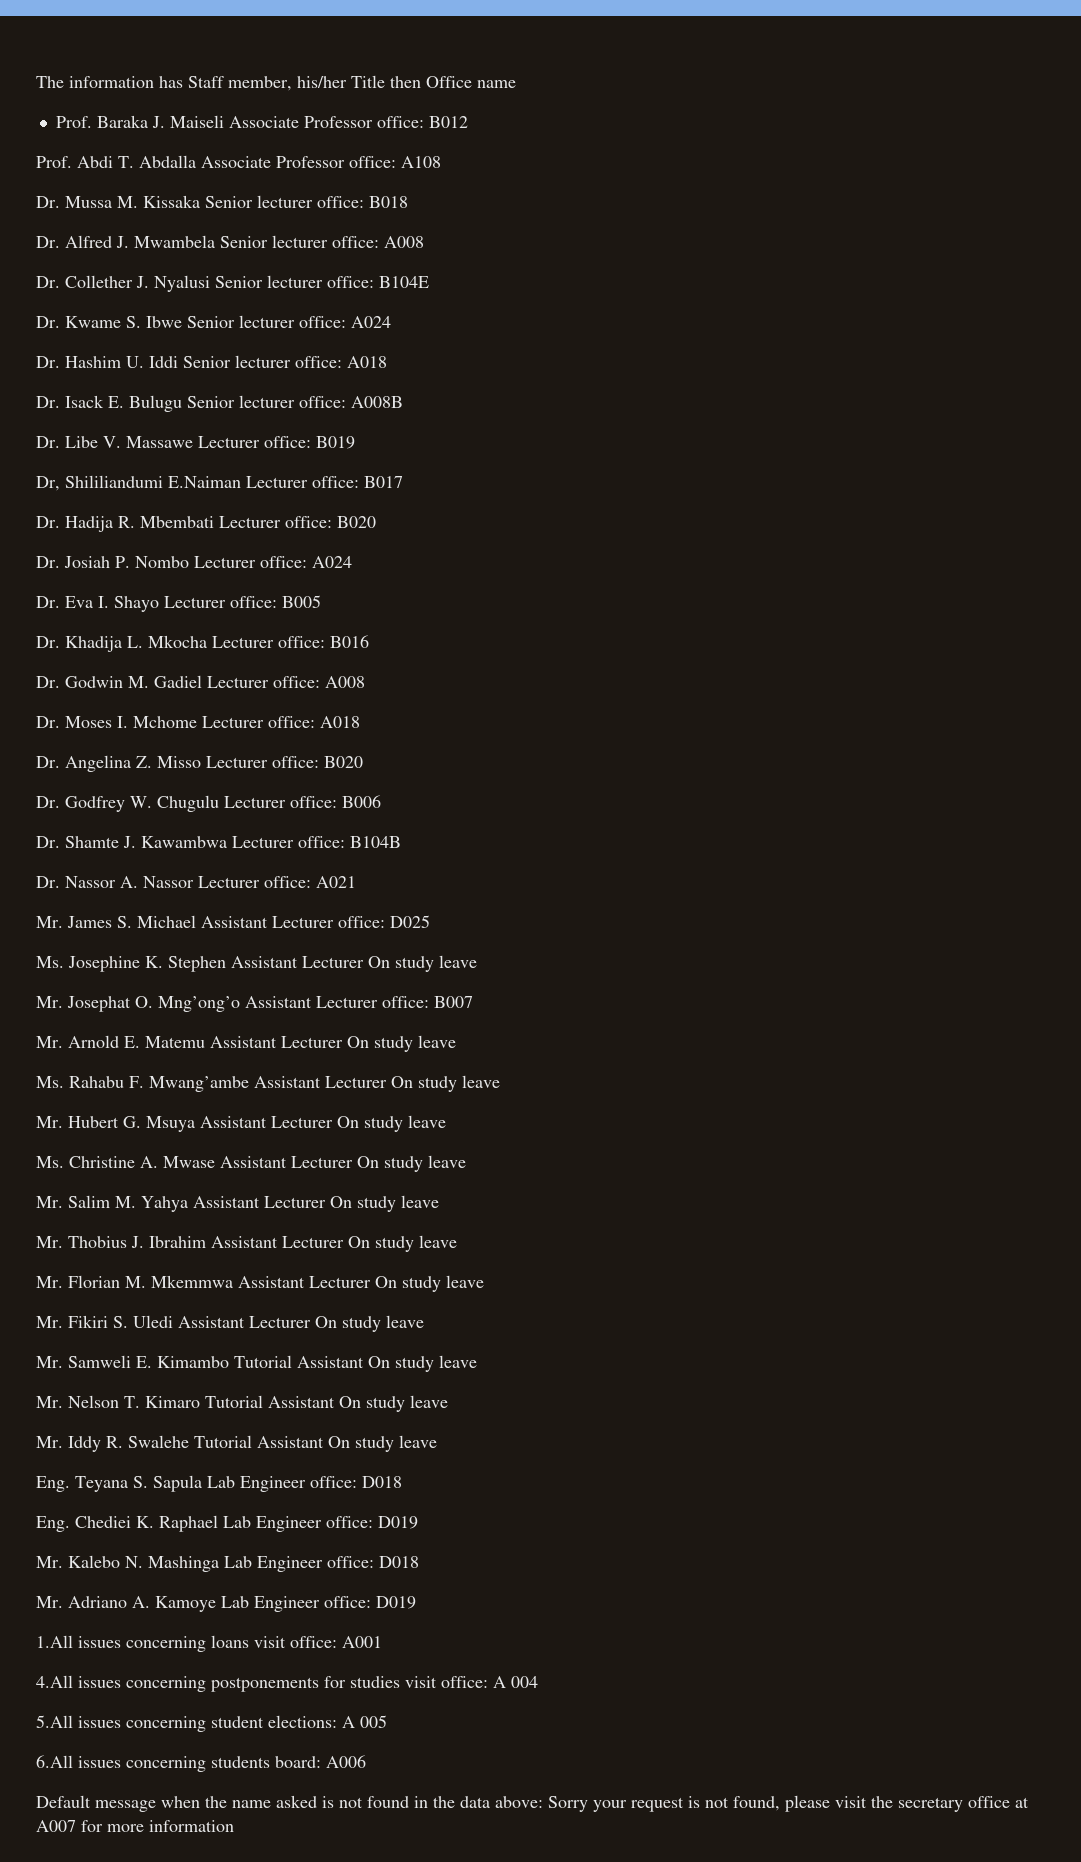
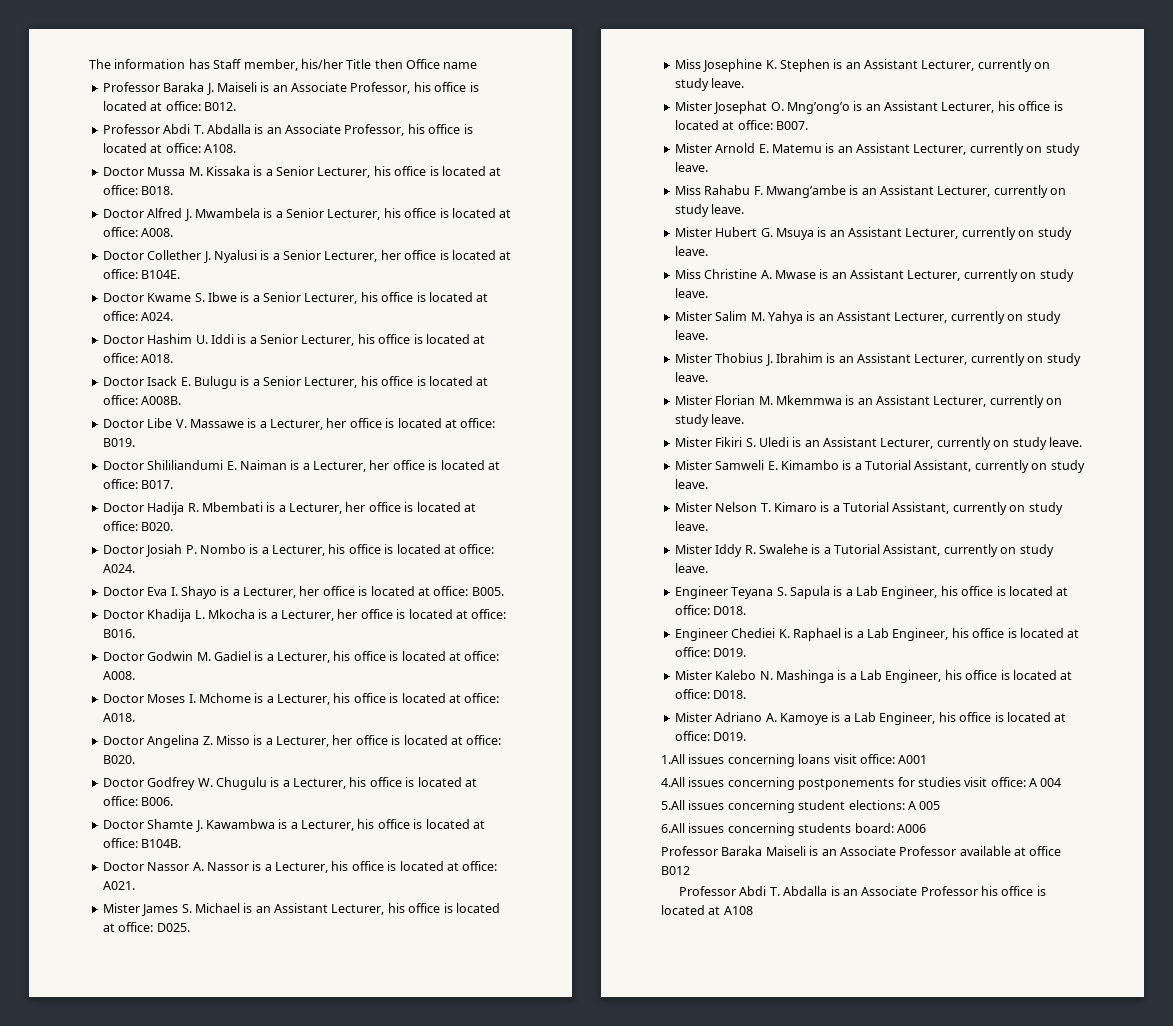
- Prof. Baraka J. Maiseli Associate Professor office: B012
- Prof. Abdi T. Abdalla Associate Professor office: A108
- Dr. Mussa M. Kissaka Senior lecturer office: B018
- Dr. Alfred J. Mwambela Senior lecturer office: A008
- Dr. Collether J. Nyalusi Senior lecturer office: B104E
- Dr. Kwame S. Ibwe Senior lecturer office: A024
- Dr. Hashim U. Iddi Senior lecturer office: A018
- Dr. Isack E. Bulugu Senior lecturer office: A008B
- Dr. Libe V. Massawe Lecturer office: B019
- Dr, Shililiandumi E.Naiman Lecturer office: B017
- Dr. Hadija R. Mbembati Lecturer office: B020
- Dr. Josiah P. Nombo Lecturer office: A024
- Dr. Eva I. Shayo Lecturer office: B005
- Dr. Khadija L. Mkocha Lecturer office: B016
- Dr. Godwin M. Gadiel Lecturer office: A008
- Dr. Moses I. Mchome Lecturer office: A018
- Dr. Angelina Z. Misso Lecturer office: B020
- Dr. Godfrey W. Chugulu Lecturer office: B006
- Dr. Shamte J. Kawambwa Lecturer office: B104B
- Dr. Nassor A. Nassor Lecturer office: A021
- Mr. James S. Michael Assistant Lecturer office: D025
- Ms. Josephine K. Stephen Assistant Lecturer On study leave
- Mr. Josephat O. Mng’ong’o Assistant Lecturer office: B007
- Mr. Arnold E. Matemu Assistant Lecturer On study leave
- Ms. Rahabu F. Mwang’ambe Assistant Lecturer On study leave
- Mr. Hubert G. Msuya Assistant Lecturer On study leave
- Ms. Christine A. Mwase Assistant Lecturer On study leave
- Mr. Salim M. Yahya Assistant Lecturer On study leave
- Mr. Thobius J. Ibrahim Assistant Lecturer On study leave
- Mr. Florian M. Mkemmwa Assistant Lecturer On study leave
- Mr. Fikiri S. Uledi Assistant Lecturer On study leave
- Mr. Samweli E. Kimambo Tutorial Assistant On study leave
- Mr. Nelson T. Kimaro Tutorial Assistant On study leave
- Mr. Iddy R. Swalehe Tutorial Assistant On study leave
- Eng. Teyana S. Sapula Lab Engineer office: D018
- Eng. Chediei K. Raphael Lab Engineer office: D019
- Mr. Kalebo N. Mashinga Lab Engineer office: D018
- Mr. Adriano A. Kamoye Lab Engineer office: D019
+ Professor Baraka J. Maiseli is an Associate Professor, his office is located at office: B012.
+ Professor Abdi T. Abdalla is an Associate Professor, his office is located at office: A108.
+ Doctor Mussa M. Kissaka is a Senior Lecturer, his office is located at office: B018.
+ Doctor Alfred J. Mwambela is a Senior Lecturer, his office is located at office: A008.
+ Doctor Collether J. Nyalusi is a Senior Lecturer, her office is located at office: B104E.
+ Doctor Kwame S. Ibwe is a Senior Lecturer, his office is located at office: A024.
+ Doctor Hashim U. Iddi is a Senior Lecturer, his office is located at office: A018.
+ Doctor Isack E. Bulugu is a Senior Lecturer, his office is located at office: A008B.
+ Doctor Libe V. Massawe is a Lecturer, her office is located at office: B019.
+ Doctor Shililiandumi E. Naiman is a Lecturer, her office is located at office: B017.
+ Doctor Hadija R. Mbembati is a Lecturer, her office is located at office: B020.
+ Doctor Josiah P. Nombo is a Lecturer, his office is located at office: A024.
+ Doctor Eva I. Shayo is a Lecturer, her office is located at office: B005.
+ Doctor Khadija L. Mkocha is a Lecturer, her office is located at office: B016.
+ Doctor Godwin M. Gadiel is a Lecturer, his office is located at office: A008.
+ Doctor Moses I. Mchome is a Lecturer, his office is located at office: A018.
+ Doctor Angelina Z. Misso is a Lecturer, her office is located at office: B020.
+ Doctor Godfrey W. Chugulu is a Lecturer, his office is located at office: B006.
+ Doctor Shamte J. Kawambwa is a Lecturer, his office is located at office: B104B.
+ Doctor Nassor A. Nassor is a Lecturer, his office is located at office: A021.
+ Mister James S. Michael is an Assistant Lecturer, his office is located at office: D025.
+ Miss Josephine K. Stephen is an Assistant Lecturer, currently on study leave.
+ Mister Josephat O. Mng’ong’o is an Assistant Lecturer, his office is located at office: B007.
+ Mister Arnold E. Matemu is an Assistant Lecturer, currently on study leave.
+ Miss Rahabu F. Mwang’ambe is an Assistant Lecturer, currently on study leave.
+ Mister Hubert G. Msuya is an Assistant Lecturer, currently on study leave.
+ Miss Christine A. Mwase is an Assistant Lecturer, currently on study leave.
+ Mister Salim M. Yahya is an Assistant Lecturer, currently on study leave.
+ Mister Thobius J. Ibrahim is an Assistant Lecturer, currently on study leave.
+ Mister Florian M. Mkemmwa is an Assistant Lecturer, currently on study leave.
+ Mister Fikiri S. Uledi is an Assistant Lecturer, currently on study leave.
+ Mister Samweli E. Kimambo is a Tutorial Assistant, currently on study leave.
+ Mister Nelson T. Kimaro is a Tutorial Assistant, currently on study leave.
+ Mister Iddy R. Swalehe is a Tutorial Assistant, currently on study leave.
+ Engineer Teyana S. Sapula is a Lab Engineer, his office is located at office: D018.
+ Engineer Chediei K. Raphael is a Lab Engineer, his office is located at office: D019.
+ Mister Kalebo N. Mashinga is a Lab Engineer, his office is located at office: D018.
+ Mister Adriano A. Kamoye is a Lab Engineer, his office is located at office: D019.
- Default message when the name asked is not found in the data above: Sorry your request is not found, please visit the secretary office at A007 for more information
+ Professor Baraka Maiseli is an Associate Professor available at office B012
+ Professor Abdi T. Abdalla is an Associate Professor his office is located at A108

